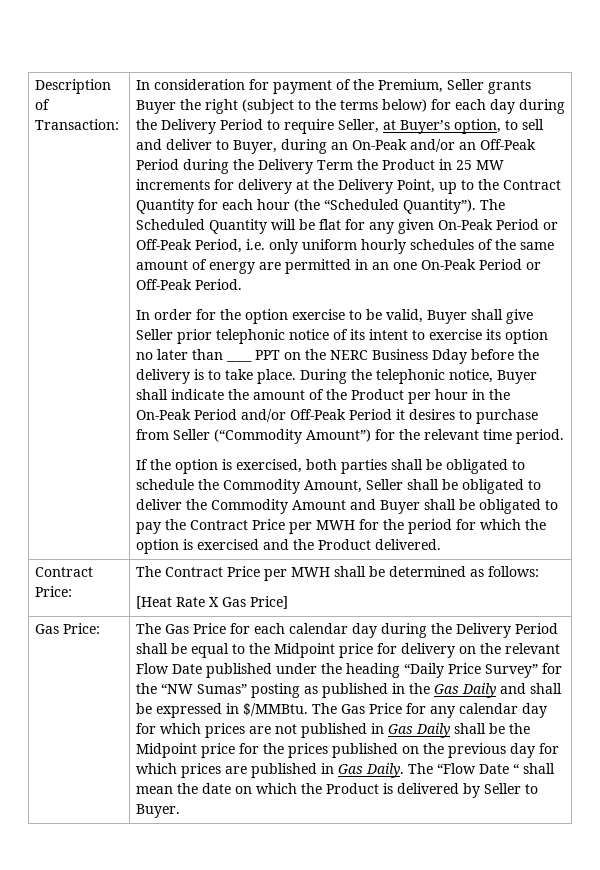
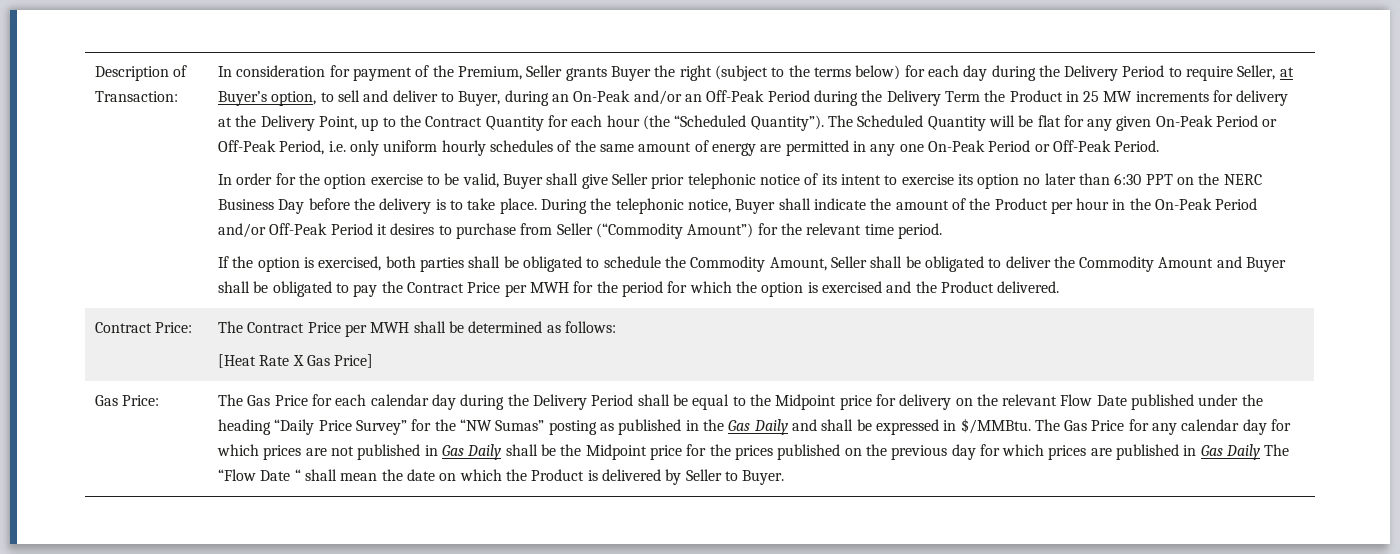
- The Scheduled Quantity will be flat for any given On-Peak Period or Off-Peak Period, i.e. only uniform hourly schedules of the same amount of energy are permitted in an one On-Peak Period or Off-Peak Period.
+ The Scheduled Quantity will be flat for any given On-Peak Period or Off-Peak Period, i.e. only uniform hourly schedules of the same amount of energy are permitted in any one On-Peak Period or Off-Peak Period.
- In order for the option exercise to be valid, Buyer shall give Seller prior telephonic notice of its intent to exercise its option no later than ____ PPT on the NERC Business Dday before the delivery is to take place.
+ In order for the option exercise to be valid, Buyer shall give Seller prior telephonic notice of its intent to exercise its option no later than 6:30 PPT on the NERC Business Day before the delivery is to take place.
- The Gas Price for any calendar day for which prices are not published in Gas Daily shall be the Midpoint price for the prices published on the previous day for which prices are published in Gas Daily. The “Flow Date “ shall mean the date on which the Product is delivered by Seller to Buyer.
+ The Gas Price for any calendar day for which prices are not published in Gas Daily shall be the Midpoint price for the prices published on the previous day for which prices are published in Gas Daily The “Flow Date “ shall mean the date on which the Product is delivered by Seller to Buyer.

